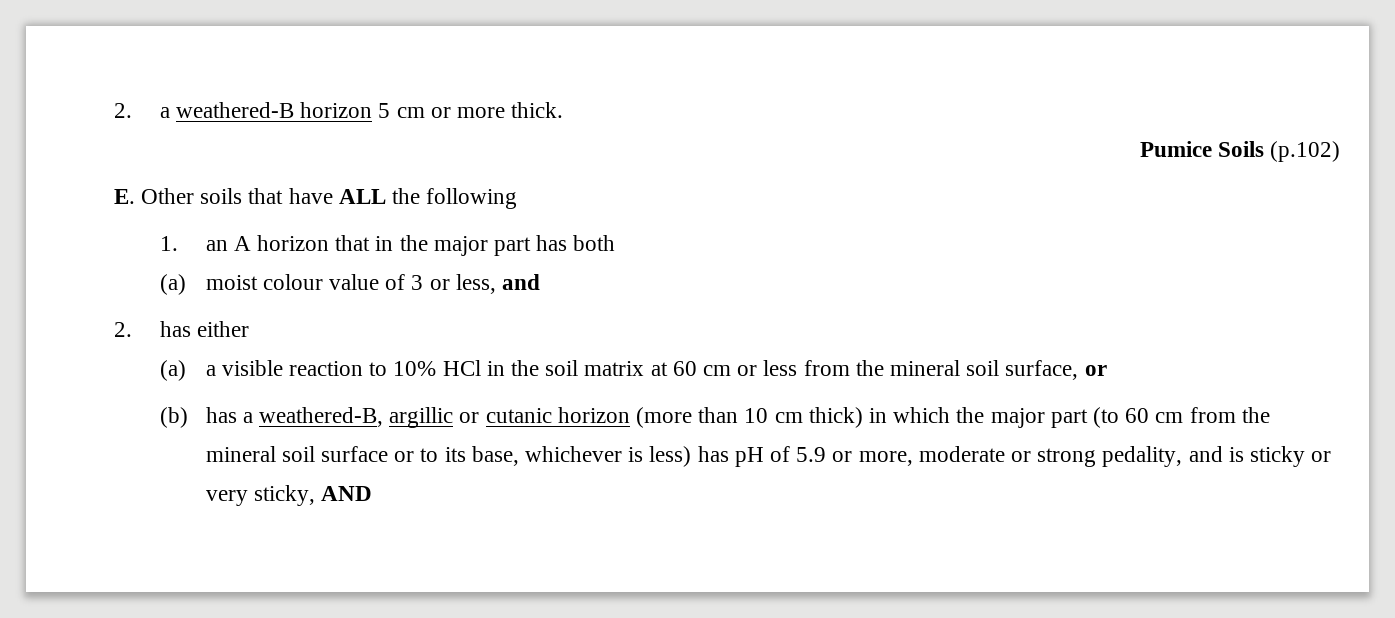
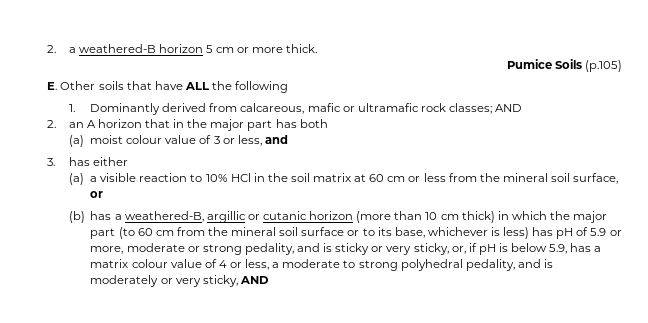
- Pumice Soils (p.102)
+ Pumice Soils (p.105)
- 1. an A horizon that in the major part has both
+ 1. Dominantly derived from calcareous, mafic or ultramafic rock classes; AND
+ 2. an A horizon that in the major part has both
- 2. has either
+ 3. has either
- (b) has a weathered-B, argillic or cutanic horizon (more than 10 cm thick) in which the major part (to 60 cm from the mineral soil surface or to its base, whichever is less) has pH of 5.9 or more, moderate or strong pedality, and is sticky or very sticky, AND
+ (b) has a weathered-B, argillic or cutanic horizon (more than 10 cm thick) in which the major part (to 60 cm from the mineral soil surface or to its base, whichever is less) has pH of 5.9 or more, moderate or strong pedality, and is sticky or very sticky, or, if pH is below 5.9, has a matrix colour value of 4 or less, a moderate to strong polyhedral pedality, and is moderately or very sticky, AND

